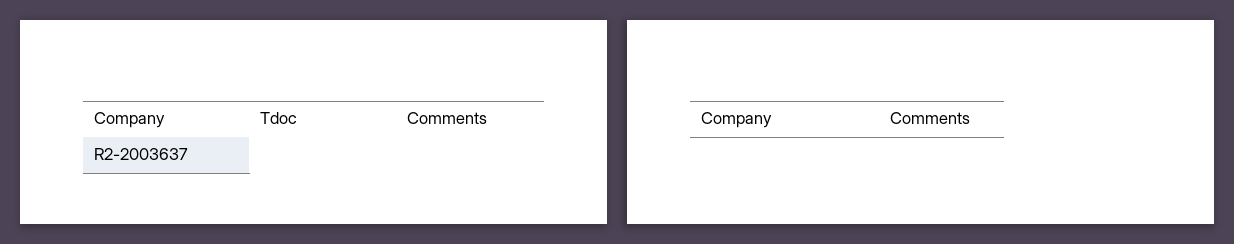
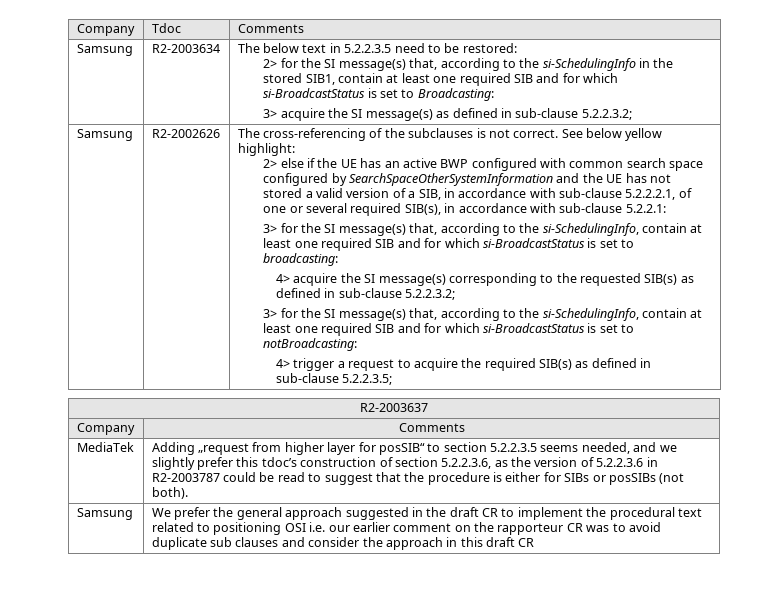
+ Samsung | R2-2003634 | The below text in 5.2.2.3.5 need to be restored:
+ 2> for the SI message(s) that, according to the si-SchedulingInfo in the stored SIB1, contain at least one required SIB and for which si-BroadcastStatus is set to Broadcasting:
+ 3> acquire the SI message(s) as defined in sub-clause 5.2.2.3.2;
+ Samsung | R2-2002626 | The cross-referencing of the subclauses is not correct. See below yellow highlight:
+ 2> else if the UE has an active BWP configured with common search space configured by SearchSpaceOtherSystemInformation and the UE has not stored a valid version of a SIB, in accordance with sub-clause 5.2.2.2.1, of one or several required SIB(s), in accordance with sub-clause 5.2.2.1:
+ 3> for the SI message(s) that, according to the si-SchedulingInfo, contain at least one required SIB and for which si-BroadcastStatus is set to broadcasting:
+ 4> acquire the SI message(s) corresponding to the requested SIB(s) as defined in sub-clause 5.2.2.3.2;
+ 3> for the SI message(s) that, according to the si-SchedulingInfo, contain at least one required SIB and for which si-BroadcastStatus is set to notBroadcasting:
+ 4> trigger a request to acquire the required SIB(s) as defined in sub-clause 5.2.2.3.5;
  R2-2003637
  Company | Comments
+ MediaTek | Adding „request from higher layer for posSIB“ to section 5.2.2.3.5 seems needed, and we slightly prefer this tdoc’s construction of section 5.2.2.3.6, as the version of 5.2.2.3.6 in R2-2003787 could be read to suggest that the procedure is either for SIBs or posSIBs (not both).
+ Samsung | We prefer the general approach suggested in the draft CR to implement the procedural text related to positioning OSI i.e. our earlier comment on the rapporteur CR was to avoid duplicate sub clauses and consider the approach in this draft CR

